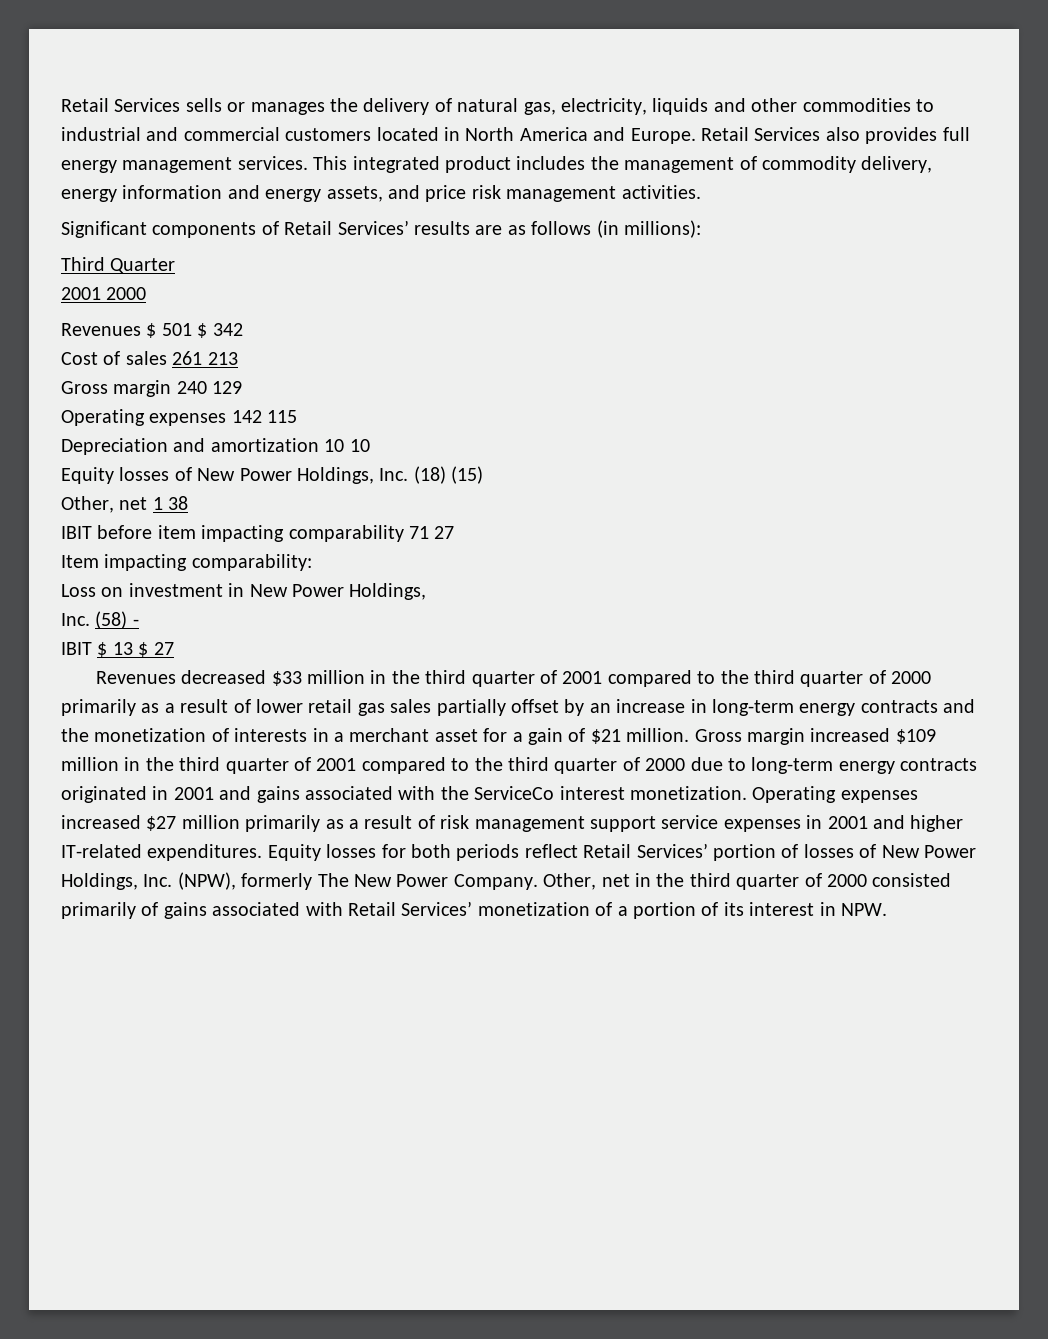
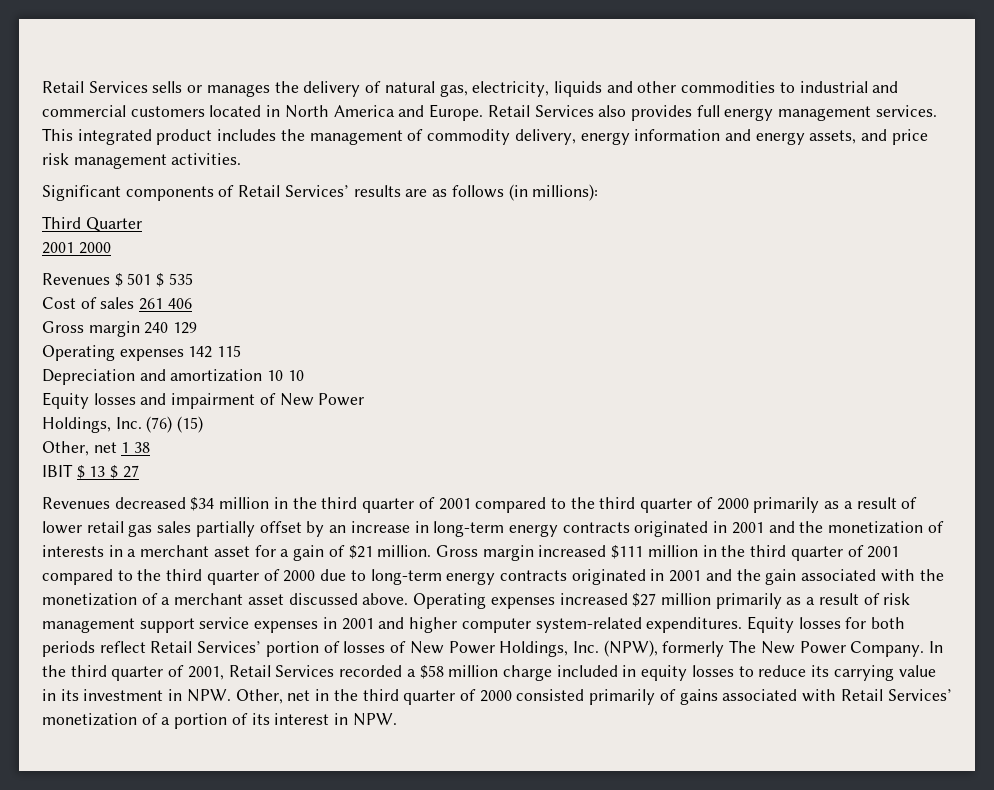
- Revenues $ 501 $ 342
+ Revenues $ 501 $ 535
- Cost of sales 261 213
+ Cost of sales 261 406
- Equity losses of New Power Holdings, Inc. (18) (15)
+ Equity losses and impairment of New Power
+ Holdings, Inc. (76) (15)
- IBIT before item impacting comparability 71 27
- Item impacting comparability:
- Loss on investment in New Power Holdings,
- Inc. (58) -
- Revenues decreased $33 million in the third quarter of 2001 compared to the third quarter of 2000 primarily as a result of lower retail gas sales partially offset by an increase in long-term energy contracts and the monetization of interests in a merchant asset for a gain of $21 million.
+ Revenues decreased $34 million in the third quarter of 2001 compared to the third quarter of 2000 primarily as a result of lower retail gas sales partially offset by an increase in long-term energy contracts originated in 2001 and the monetization of interests in a merchant asset for a gain of $21 million.
- Gross margin increased $109 million in the third quarter of 2001 compared to the third quarter of 2000 due to long-term energy contracts originated in 2001 and gains associated with the ServiceCo interest monetization.
+ Gross margin increased $111 million in the third quarter of 2001 compared to the third quarter of 2000 due to long-term energy contracts originated in 2001 and the gain associated with the monetization of a merchant asset discussed above.
- Operating expenses increased $27 million primarily as a result of risk management support service expenses in 2001 and higher IT-related expenditures.
+ Operating expenses increased $27 million primarily as a result of risk management support service expenses in 2001 and higher computer system-related expenditures.
- Other, net in the third quarter of 2000 consisted primarily of gains associated with Retail Services’ monetization of a portion of its interest in NPW.
+ In the third quarter of 2001, Retail Services recorded a $58 million charge included in equity losses to reduce its carrying value in its investment in NPW. Other, net in the third quarter of 2000 consisted primarily of gains associated with Retail Services’ monetization of a portion of its interest in NPW.

